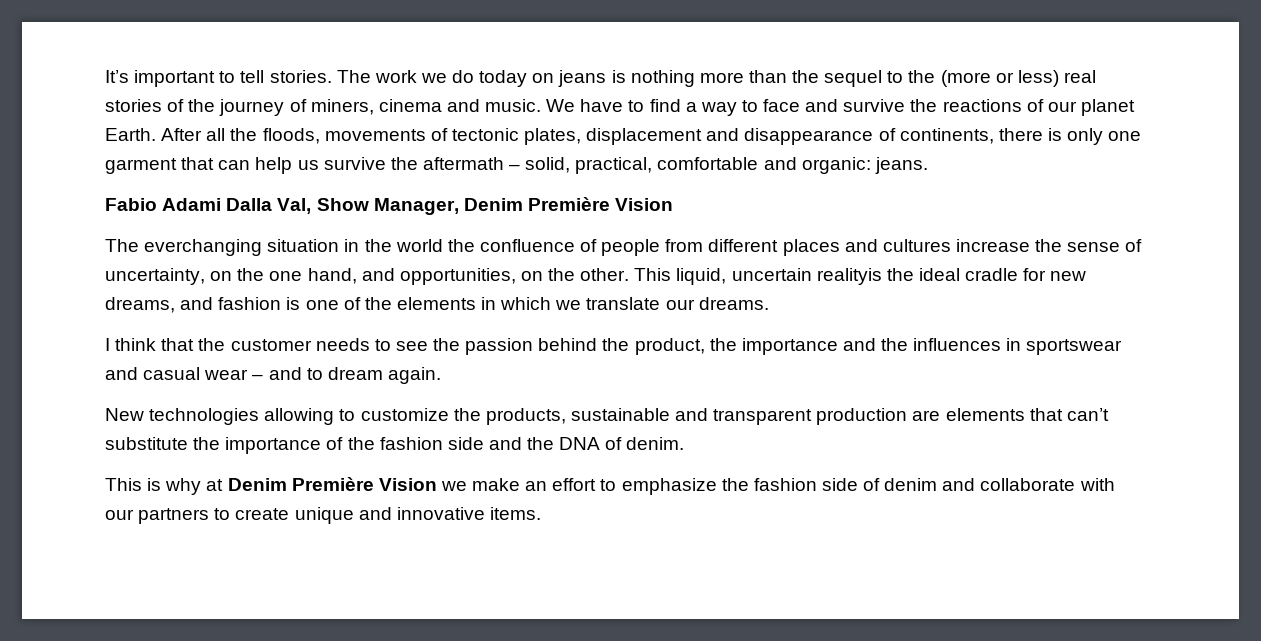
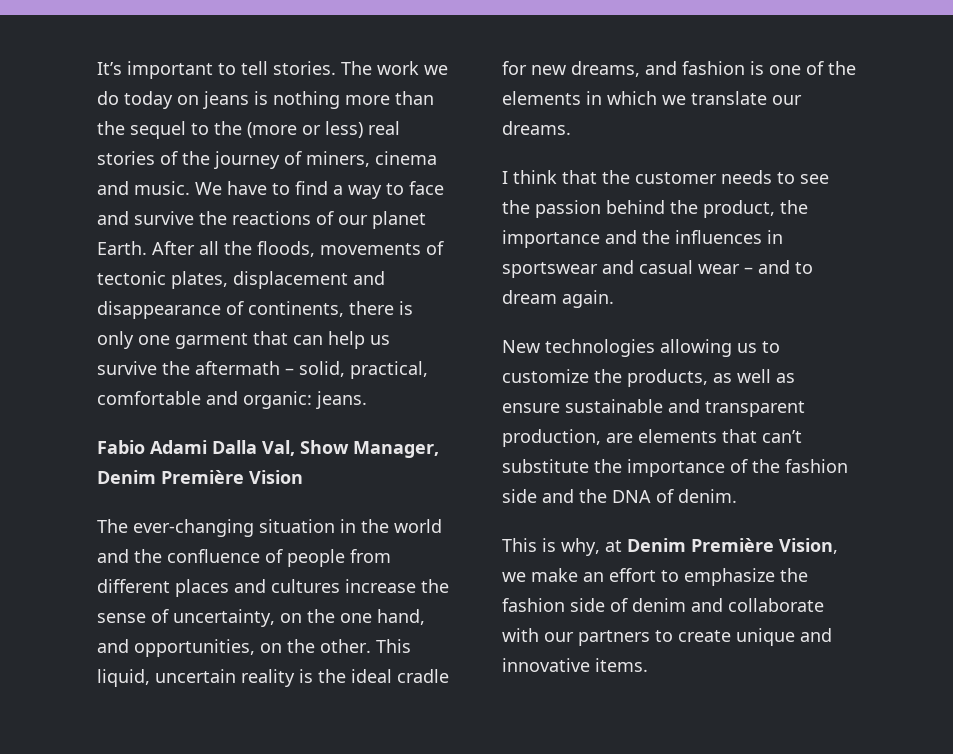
- The everchanging situation in the world the confluence of people from different places and cultures increase the sense of uncertainty, on the one hand, and opportunities, on the other.
+ The ever-changing situation in the world and the confluence of people from different places and cultures increase the sense of uncertainty, on the one hand, and opportunities, on the other.
- This liquid, uncertain realityis the ideal cradle for new dreams, and fashion is one of the elements in which we translate our dreams.
+ This liquid, uncertain reality is the ideal cradle for new dreams, and fashion is one of the elements in which we translate our dreams.
- New technologies allowing to customize the products, sustainable and transparent production are elements that can’t substitute the importance of the fashion side and the DNA of denim.
+ New technologies allowing us to customize the products, as well as ensure sustainable and transparent production, are elements that can’t substitute the importance of the fashion side and the DNA of denim.
- This is why at Denim Première Vision we make an effort to emphasize the fashion side of denim and collaborate with our partners to create unique and innovative items.
+ This is why, at Denim Première Vision, we make an effort to emphasize the fashion side of denim and collaborate with our partners to create unique and innovative items.

